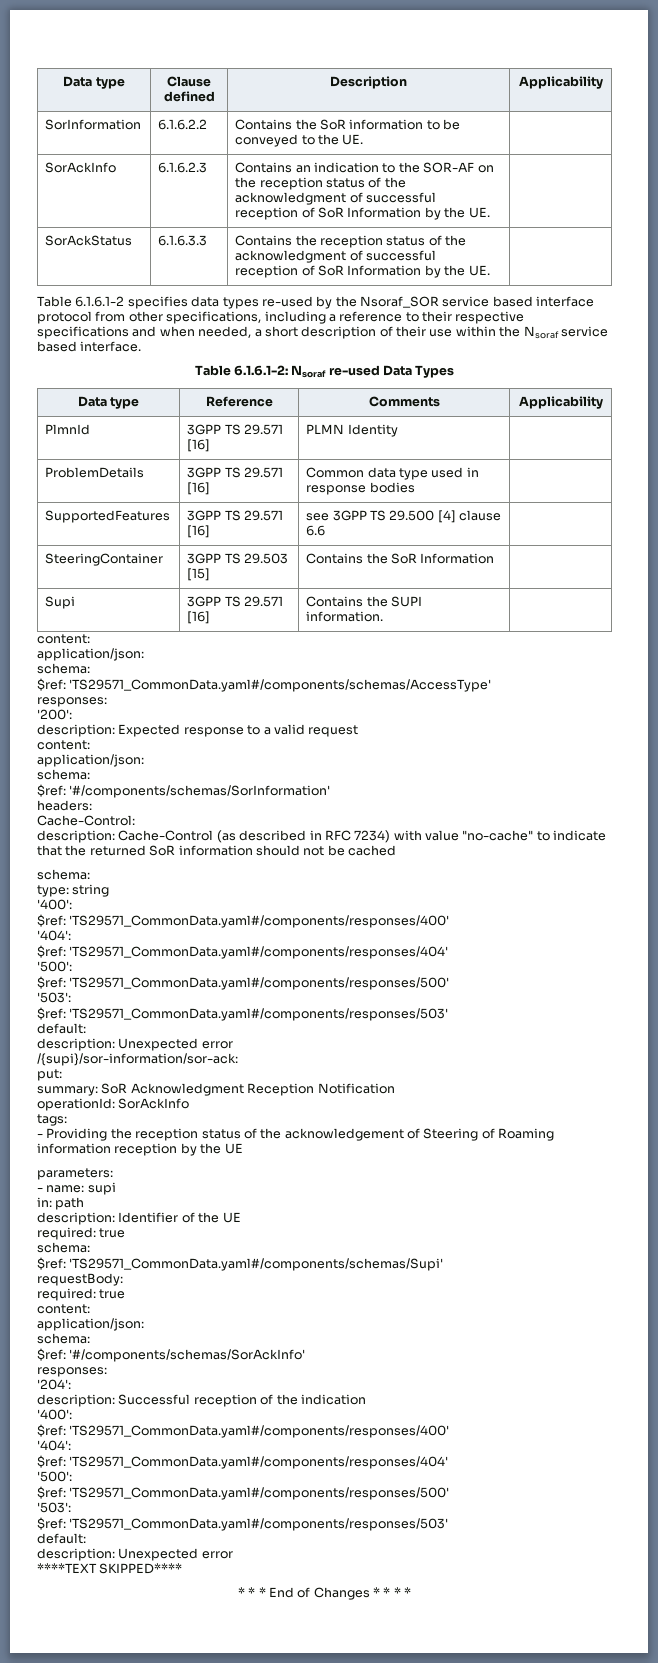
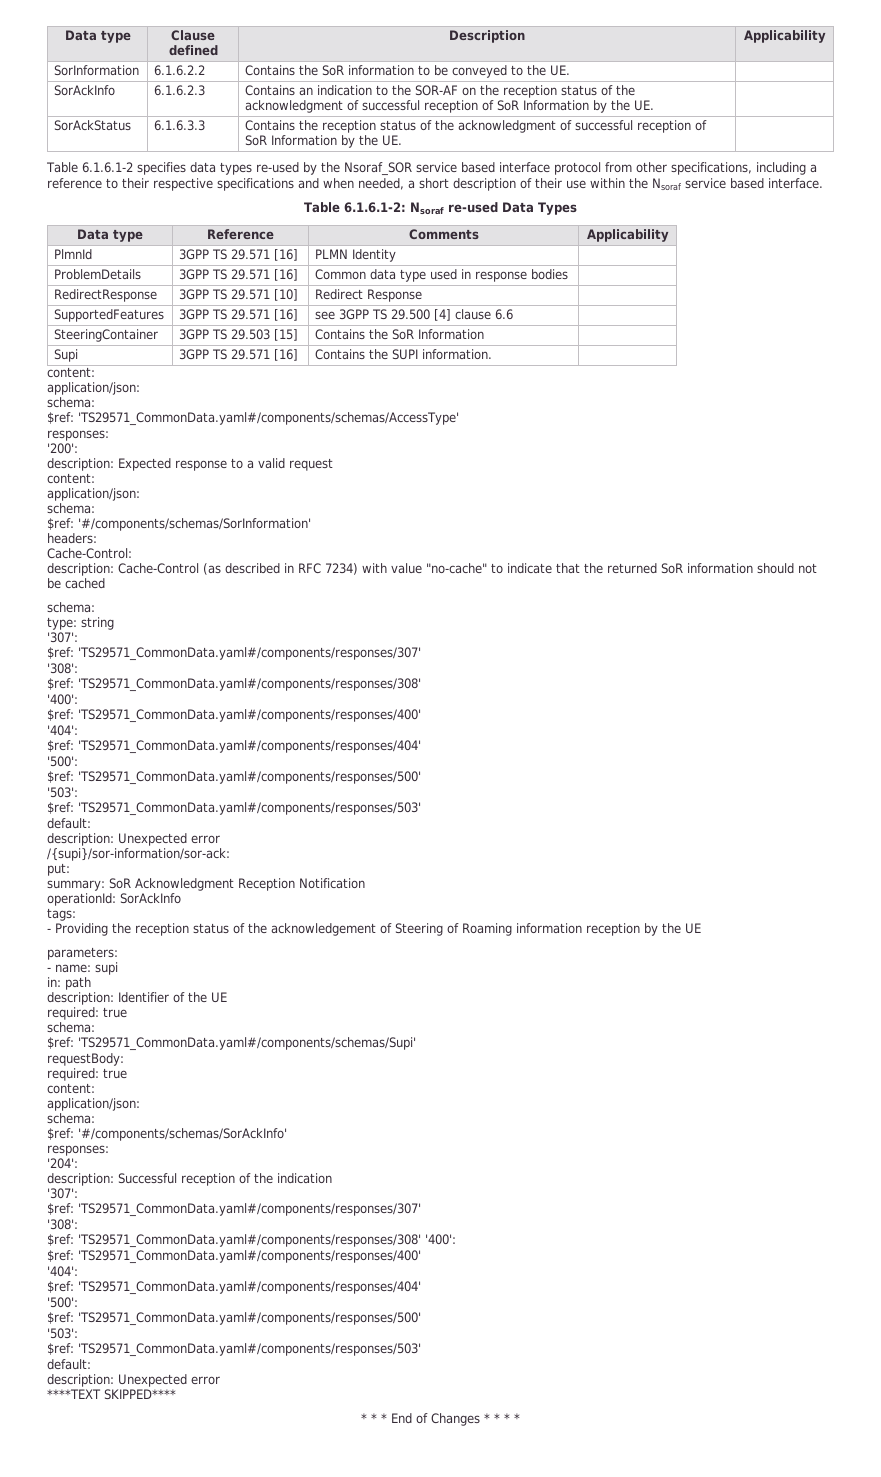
+ RedirectResponse | 3GPP TS 29.571 [10] | Redirect Response |
  type: string
+ '307':
+ $ref: 'TS29571_CommonData.yaml#/components/responses/307'
+ '308':
+ $ref: 'TS29571_CommonData.yaml#/components/responses/308'
  description: Successful reception of the indication
- '400':
+ '307':
+ $ref: 'TS29571_CommonData.yaml#/components/responses/307'
+ '308':
+ $ref: 'TS29571_CommonData.yaml#/components/responses/308' '400':

